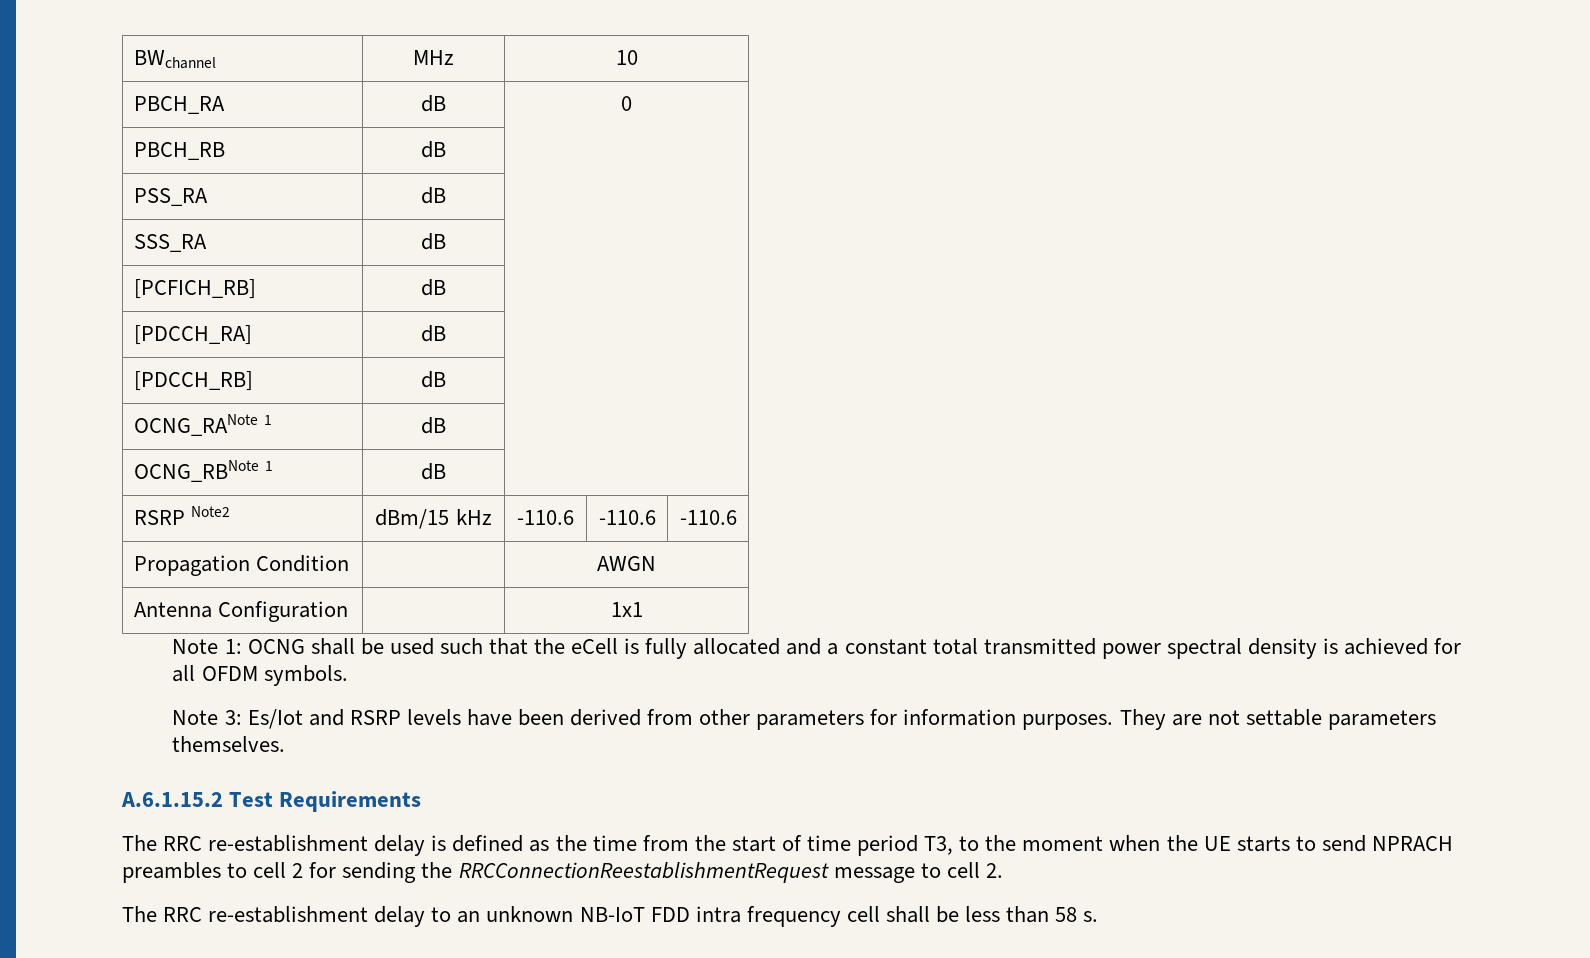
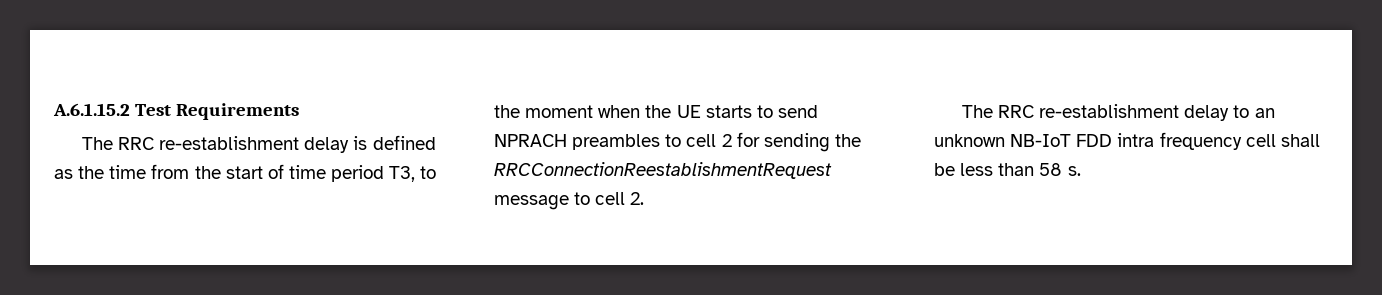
- BWchannel | MHz | 10
- PBCH_RA | dB | 0
- PBCH_RB | dB |
- PSS_RA | dB |
- SSS_RA | dB |
- [PCFICH_RB] | dB |
- [PDCCH_RA] | dB |
- [PDCCH_RB] | dB |
- OCNG_RANote 1 | dB |
- OCNG_RBNote 1 | dB |
- RSRP Note2 | dBm/15 kHz | -110.6 | -110.6 | -110.6
- Propagation Condition | | AWGN
- Antenna Configuration | | 1x1
- Note 1: OCNG shall be used such that the eCell is fully allocated and a constant total transmitted power spectral density is achieved for all OFDM symbols.
- Note 3: Es/Iot and RSRP levels have been derived from other parameters for information purposes. They are not settable parameters themselves.

